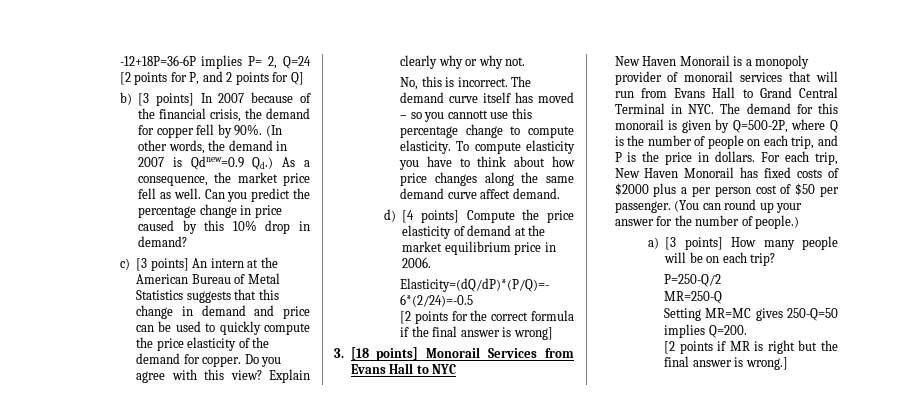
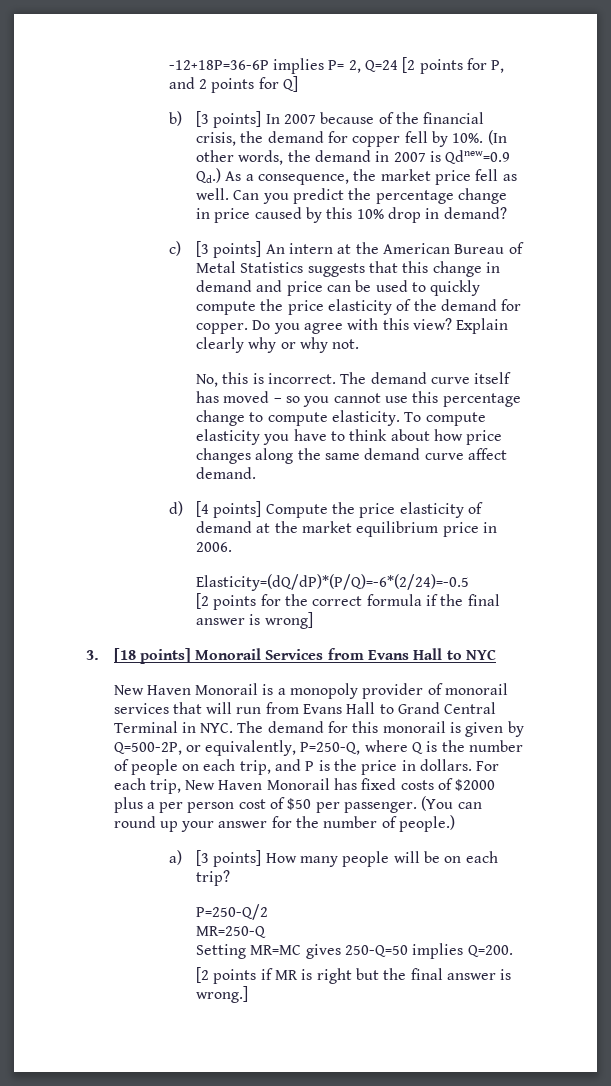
- b) [3 points] In 2007 because of the financial crisis, the demand for copper fell by 90%.
+ b) [3 points] In 2007 because of the financial crisis, the demand for copper fell by 10%.
- The demand curve itself has moved – so you cannott use this percentage change to compute elasticity.
+ The demand curve itself has moved – so you cannot use this percentage change to compute elasticity.
- New Haven Monorail is a monopoly provider of monorail services that will run from Evans Hall to Grand Central Terminal in NYC. The demand for this monorail is given by Q=500-2P, where Q is the number of people on each trip, and P is the price in dollars.
+ New Haven Monorail is a monopoly provider of monorail services that will run from Evans Hall to Grand Central Terminal in NYC. The demand for this monorail is given by Q=500-2P, or equivalently, P=250-Q, where Q is the number of people on each trip, and P is the price in dollars.

